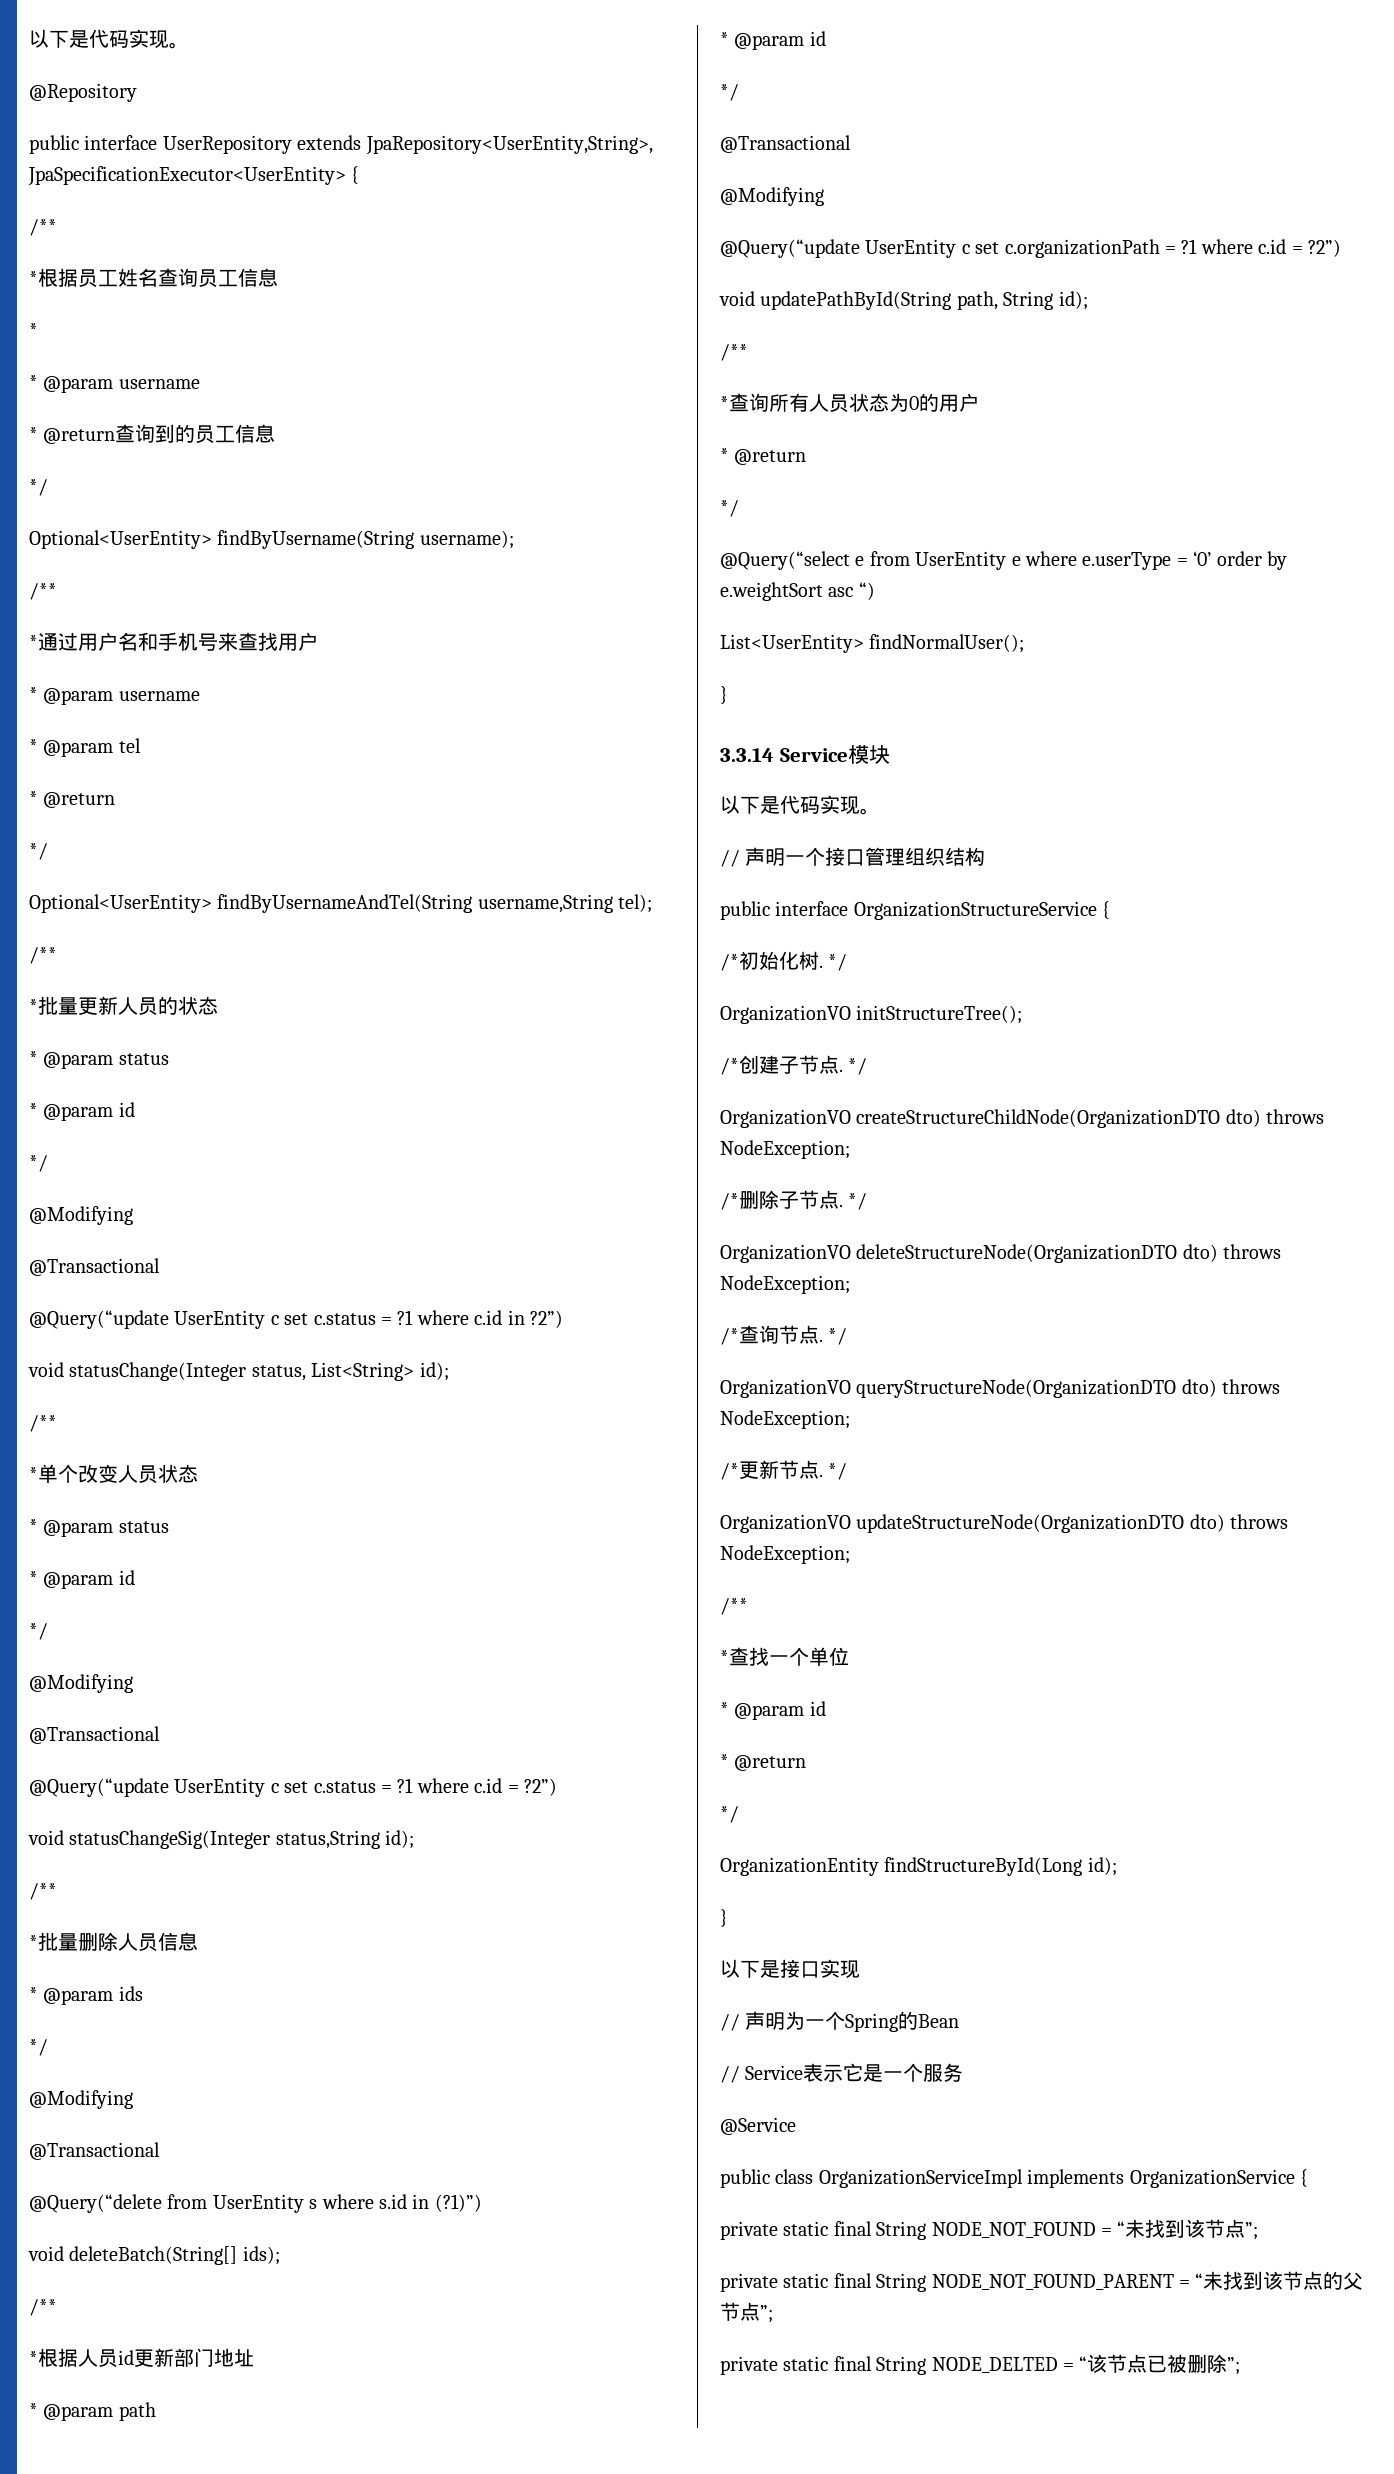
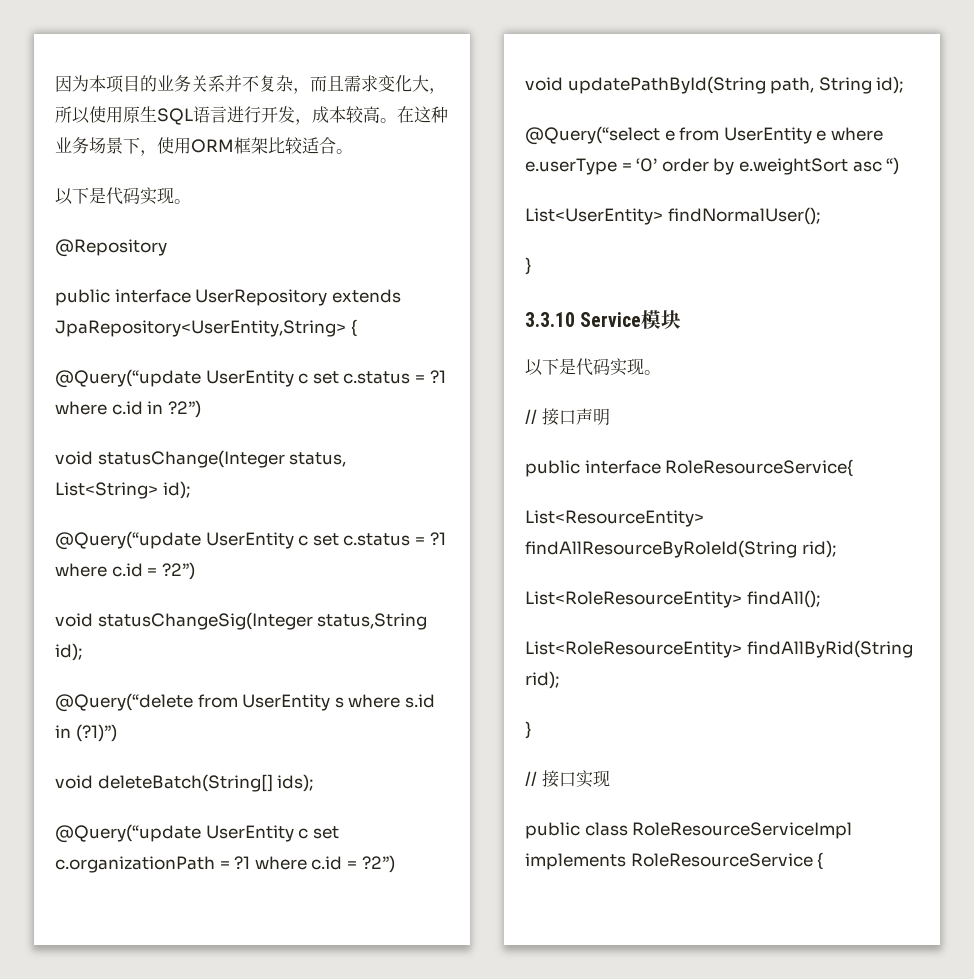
+ 因为本项目的业务关系并不复杂，而且需求变化大，所以使用原生SQL语言进行开发，成本较高。在这种业务场景下，使用ORM框架比较适合。
- public interface UserRepository extends JpaRepository<UserEntity,String>, JpaSpecificationExecutor<UserEntity> {
- /**
- *根据员工姓名查询员工信息
- *
- * @param username
- * @return查询到的员工信息
- */
- Optional<UserEntity> findByUsername(String username);
- /**
- *通过用户名和手机号来查找用户
- * @param username
- * @param tel
- * @return
- */
- Optional<UserEntity> findByUsernameAndTel(String username,String tel);
- /**
- *批量更新人员的状态
- * @param status
- * @param id
- */
- @Modifying
- @Transactional
+ public interface UserRepository extends JpaRepository<UserEntity,String> {
  void statusChange(Integer status, List<String> id);
- /**
- *单个改变人员状态
- * @param status
- * @param id
- */
- @Modifying
- @Transactional
  void statusChangeSig(Integer status,String id);
- /**
- *批量删除人员信息
- * @param ids
- */
- @Modifying
- @Transactional
  void deleteBatch(String[] ids);
- /**
- *根据人员id更新部门地址
- * @param path
- * @param id
- */
- @Transactional
- @Modifying
  void updatePathById(String path, String id);
- /**
- *查询所有人员状态为0的用户
- * @return
- */
- 3.3.14 Service模块
+ 3.3.10 Service模块
- // 声明一个接口管理组织结构
- public interface OrganizationStructureService {
- /*初始化树. */
- OrganizationVO initStructureTree();
- /*创建子节点. */
- OrganizationVO createStructureChildNode(OrganizationDTO dto) throws NodeException;
- /*删除子节点. */
- OrganizationVO deleteStructureNode(OrganizationDTO dto) throws NodeException;
- /*查询节点. */
- OrganizationVO queryStructureNode(OrganizationDTO dto) throws NodeException;
- /*更新节点. */
- OrganizationVO updateStructureNode(OrganizationDTO dto) throws NodeException;
- /**
- *查找一个单位
- * @param id
- * @return
- */
- OrganizationEntity findStructureById(Long id);
+ // 接口声明
+ public interface RoleResourceService{
+ List<ResourceEntity> findAllResourceByRoleId(String rid);
+ List<RoleResourceEntity> findAll();
+ List<RoleResourceEntity> findAllByRid(String rid);
  }
- 以下是接口实现
+ // 接口实现
- // 声明为一个Spring的Bean
- // Service表示它是一个服务
- @Service
- public class OrganizationServiceImpl implements OrganizationService {
- private static final String NODE_NOT_FOUND = “未找到该节点”;
- private static final String NODE_NOT_FOUND_PARENT = “未找到该节点的父节点”;
- private static final String NODE_DELTED = “该节点已被删除”;
+ public class RoleResourceServiceImpl implements RoleResourceService {

